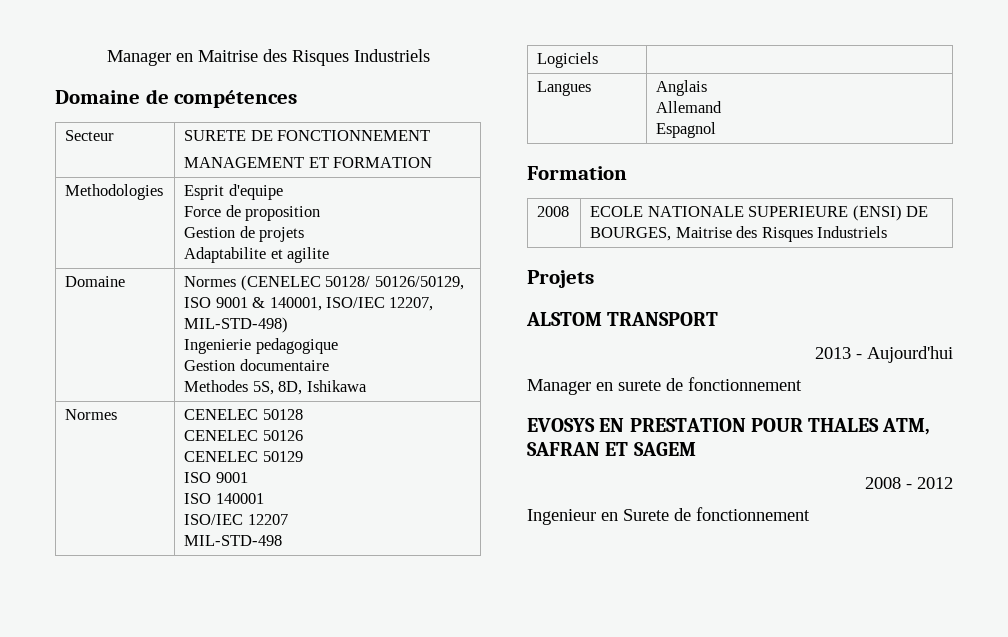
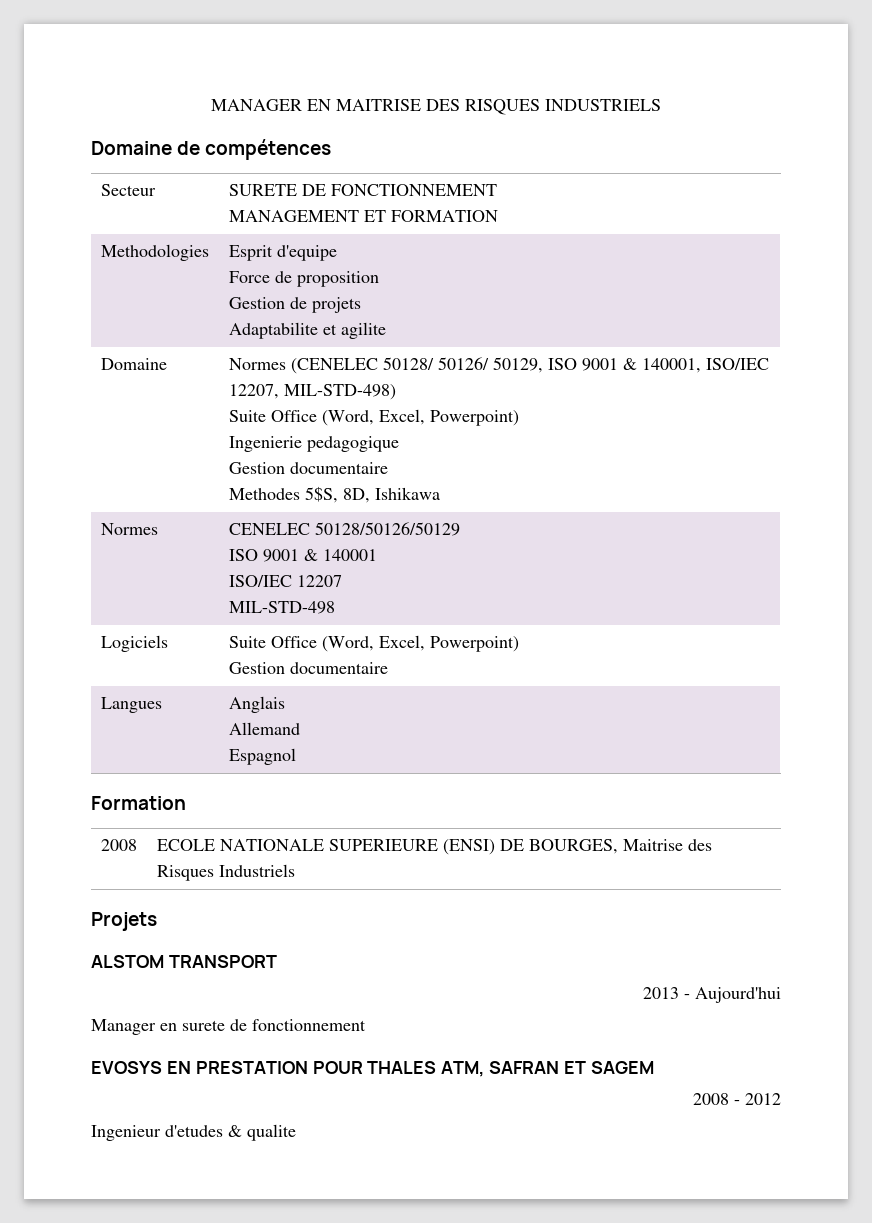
- Manager en Maitrise des Risques Industriels
+ MANAGER EN MAITRISE DES RISQUES INDUSTRIELS
- Domaine | Normes (CENELEC 50128/ 50126/50129, ISO 9001 & 140001, ISO/IEC 12207, MIL-STD-498)
+ Domaine | Normes (CENELEC 50128/ 50126/ 50129, ISO 9001 & 140001, ISO/IEC 12207, MIL-STD-498)
+ Suite Office (Word, Excel, Powerpoint)
  Ingenierie pedagogique
  Gestion documentaire
- Methodes 5S, 8D, Ishikawa
+ Methodes 5$S, 8D, Ishikawa
- Normes | CENELEC 50128
- CENELEC 50126
- CENELEC 50129
- ISO 9001
- ISO 140001
+ Normes | CENELEC 50128/50126/50129
+ ISO 9001 & 140001
- Logiciels |
+ Logiciels | Suite Office (Word, Excel, Powerpoint)
+ Gestion documentaire
- Ingenieur en Surete de fonctionnement
+ Ingenieur d'etudes & qualite

